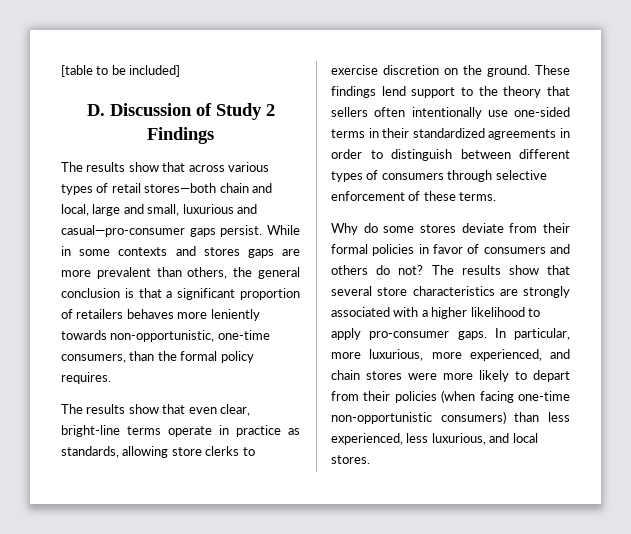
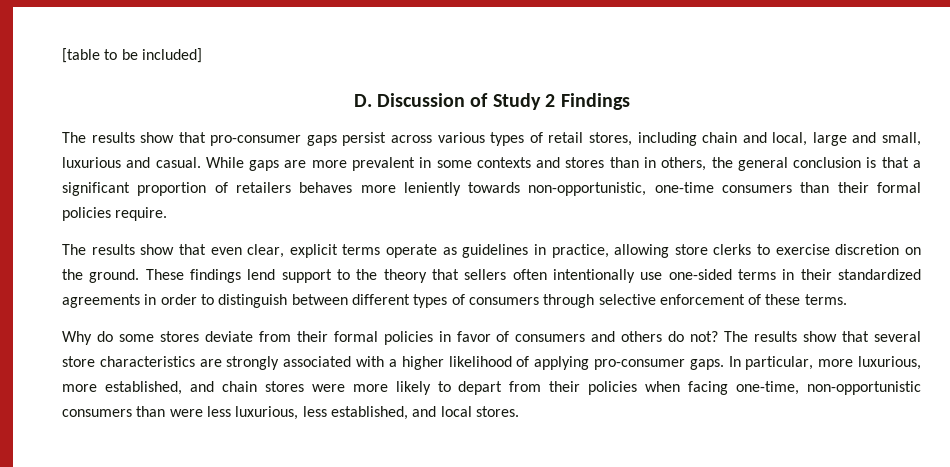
- The results show that across various types of retail stores—both chain and local, large and small, luxurious and casual—pro-consumer gaps persist. While in some contexts and stores gaps are more prevalent than others, the general conclusion is that a significant proportion of retailers behaves more leniently towards non-opportunistic, one-time consumers, than the formal policy requires.
+ The results show that pro-consumer gaps persist across various types of retail stores, including chain and local, large and small, luxurious and casual. While gaps are more prevalent in some contexts and stores than in others, the general conclusion is that a significant proportion of retailers behaves more leniently towards non-opportunistic, one-time consumers than their formal policies require.
- The results show that even clear, bright-line terms operate in practice as standards, allowing store clerks to exercise discretion on the ground.
+ The results show that even clear, explicit terms operate as guidelines in practice, allowing store clerks to exercise discretion on the ground.
- The results show that several store characteristics are strongly associated with a higher likelihood to apply pro-consumer gaps.
+ The results show that several store characteristics are strongly associated with a higher likelihood of applying pro-consumer gaps.
- In particular, more luxurious, more experienced, and chain stores were more likely to depart from their policies (when facing one-time non-opportunistic consumers) than less experienced, less luxurious, and local stores.
+ In particular, more luxurious, more established, and chain stores were more likely to depart from their policies when facing one-time, non-opportunistic consumers than were less luxurious, less established, and local stores.

